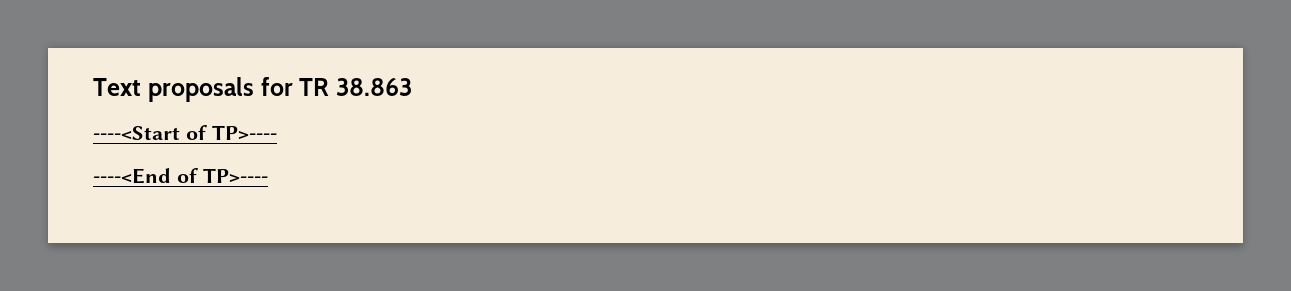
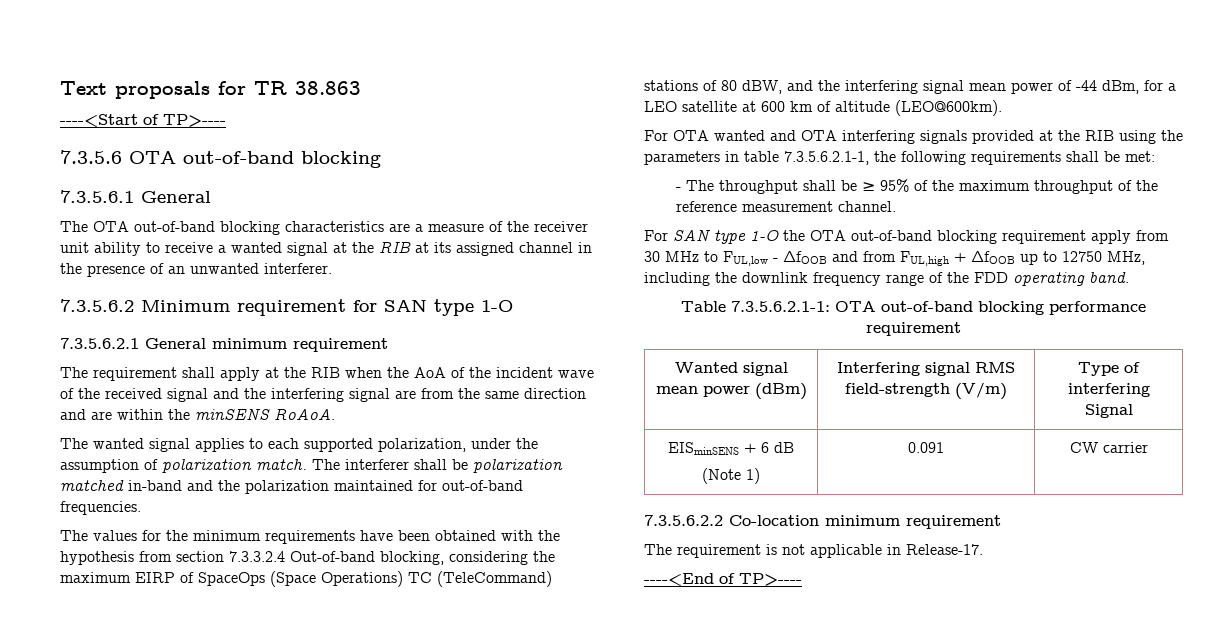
+ 7.3.5.6 OTA out-of-band blocking
+ 7.3.5.6.1 General
+ The OTA out-of-band blocking characteristics are a measure of the receiver unit ability to receive a wanted signal at the RIB at its assigned channel in the presence of an unwanted interferer.
+ 7.3.5.6.2 Minimum requirement for SAN type 1-O
+ 7.3.5.6.2.1 General minimum requirement
+ The requirement shall apply at the RIB when the AoA of the incident wave of the received signal and the interfering signal are from the same direction and are within the minSENS RoAoA.
+ The wanted signal applies to each supported polarization, under the assumption of polarization match. The interferer shall be polarization matched in-band and the polarization maintained for out-of-band frequencies.
+ The values for the minimum requirements have been obtained with the hypothesis from section 7.3.3.2.4 Out-of-band blocking, considering the maximum EIRP of SpaceOps (Space Operations) TC (TeleCommand) stations of 80 dBW, and the interfering signal mean power of -44 dBm, for a LEO satellite at 600 km of altitude (LEO@600km).
+ For OTA wanted and OTA interfering signals provided at the RIB using the parameters in table 7.3.5.6.2.1-1, the following requirements shall be met:
+ - The throughput shall be ≥ 95% of the maximum throughput of the reference measurement channel.
+ For SAN type 1-O the OTA out-of-band blocking requirement apply from 30 MHz to FUL,low - ΔfOOB and from FUL,high + ΔfOOB up to 12750 MHz, including the downlink frequency range of the FDD operating band.
+ Table 7.3.5.6.2.1-1: OTA out-of-band blocking performance requirement
+ Wanted signal mean power (dBm) | Interfering signal RMS field-strength (V/m) | Type of interfering Signal
+ EISminSENS + 6 dB
+ (Note 1) | 0.091 | CW carrier
+ 7.3.5.6.2.2 Co-location minimum requirement
+ The requirement is not applicable in Release-17.

